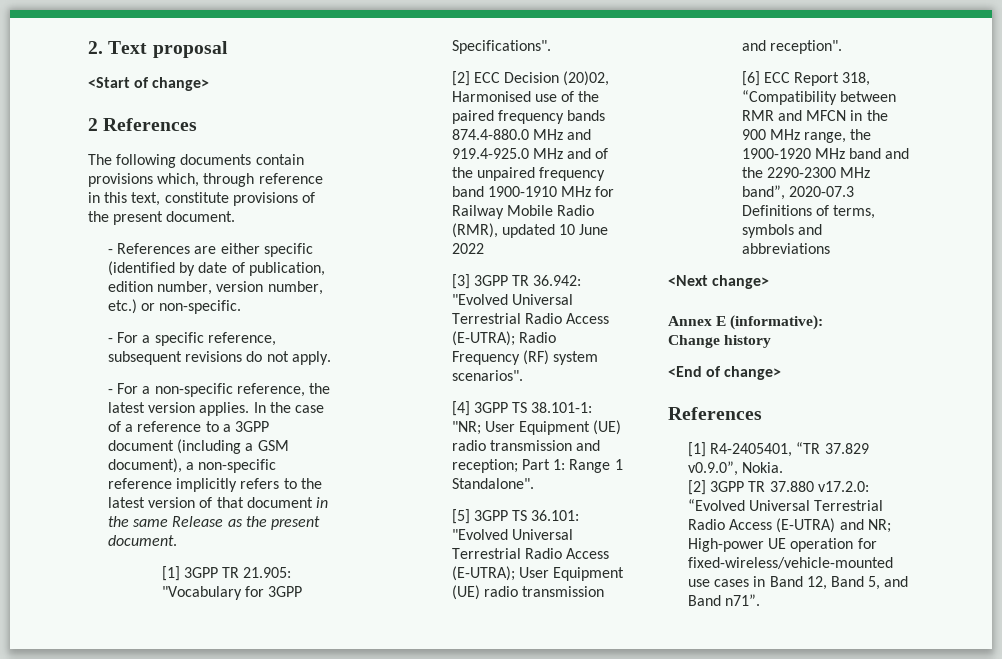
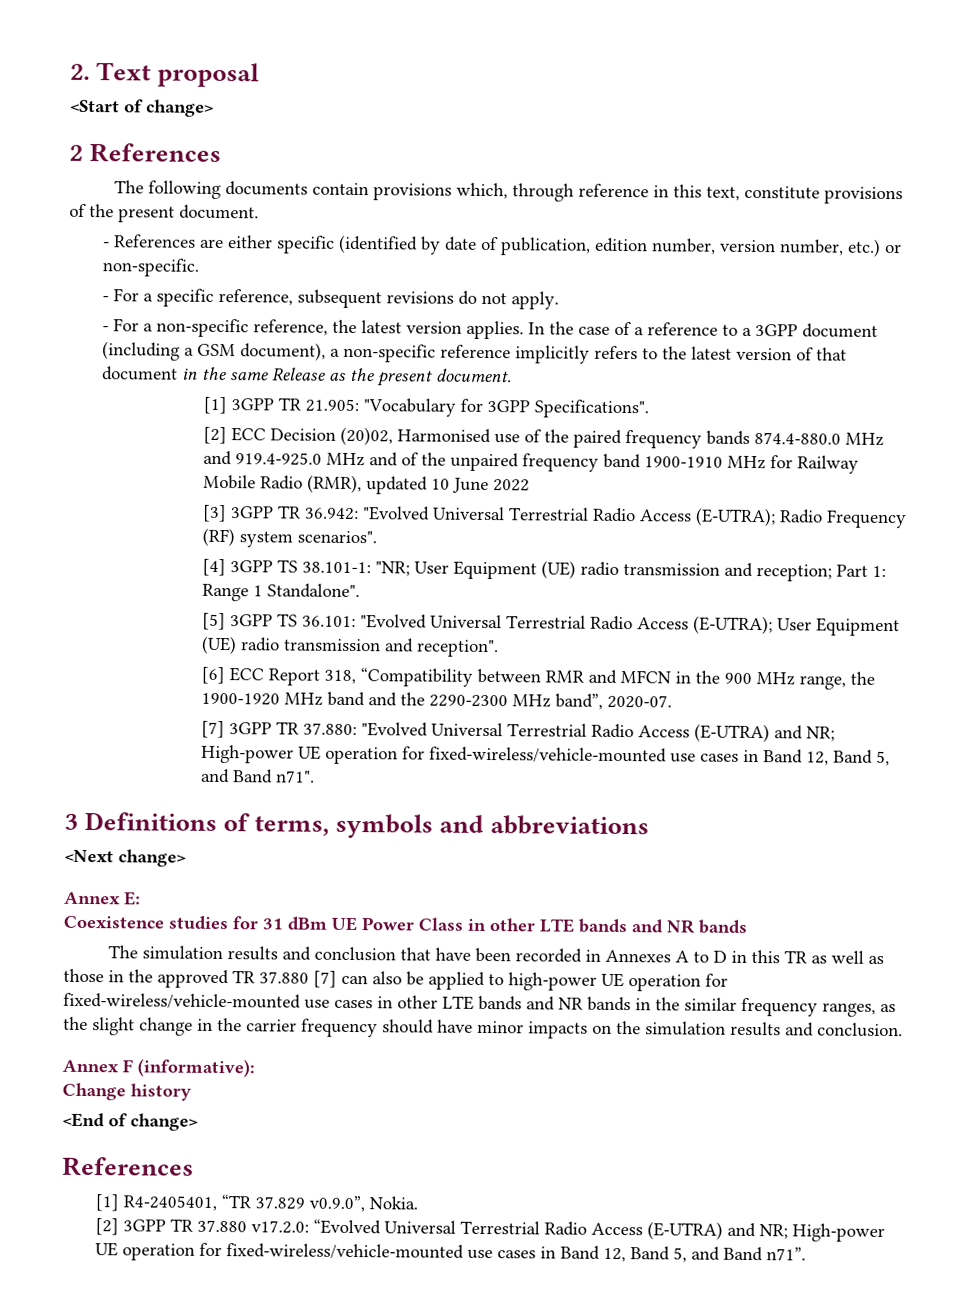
- [6] ECC Report 318, “Compatibility between RMR and MFCN in the 900 MHz range, the 1900-1920 MHz band and the 2290-2300 MHz band”, 2020-07.3 Definitions of terms, symbols and abbreviations
+ [6] ECC Report 318, “Compatibility between RMR and MFCN in the 900 MHz range, the 1900-1920 MHz band and the 2290-2300 MHz band”, 2020-07.
+ [7] 3GPP TR 37.880: "Evolved Universal Terrestrial Radio Access (E-UTRA) and NR; High-power UE operation for fixed-wireless/vehicle-mounted use cases in Band 12, Band 5, and Band n71".
+ 3 Definitions of terms, symbols and abbreviations
- Annex E (informative):
+ Annex E:
+ Coexistence studies for 31 dBm UE Power Class in other LTE bands and NR bands
+ The simulation results and conclusion that have been recorded in Annexes A to D in this TR as well as those in the approved TR 37.880 [7] can also be applied to high-power UE operation for fixed-wireless/vehicle-mounted use cases in other LTE bands and NR bands in the similar frequency ranges, as the slight change in the carrier frequency should have minor impacts on the simulation results and conclusion.
+ Annex F (informative):

